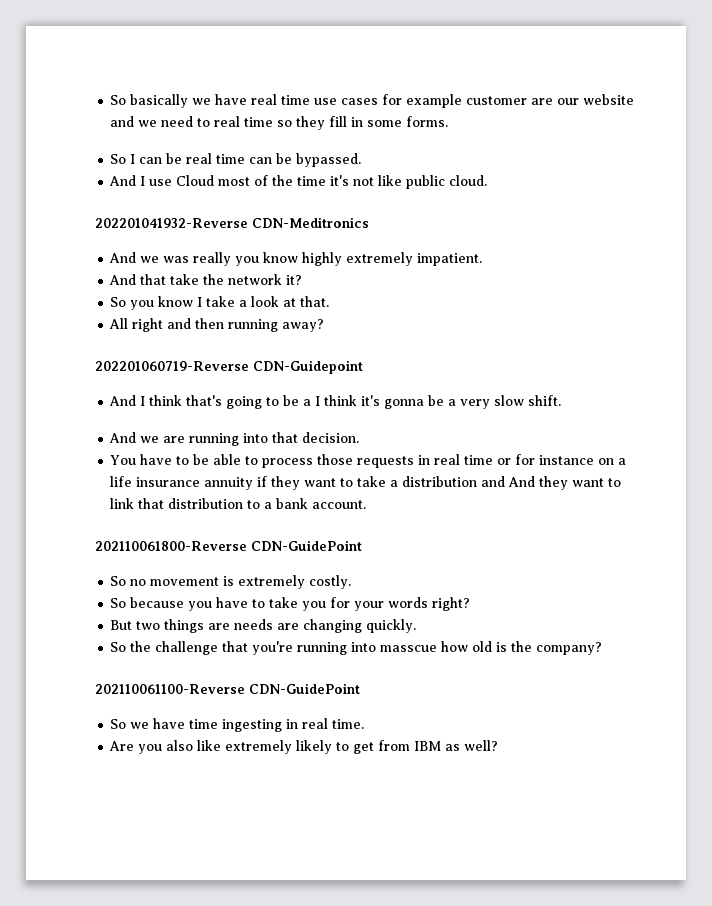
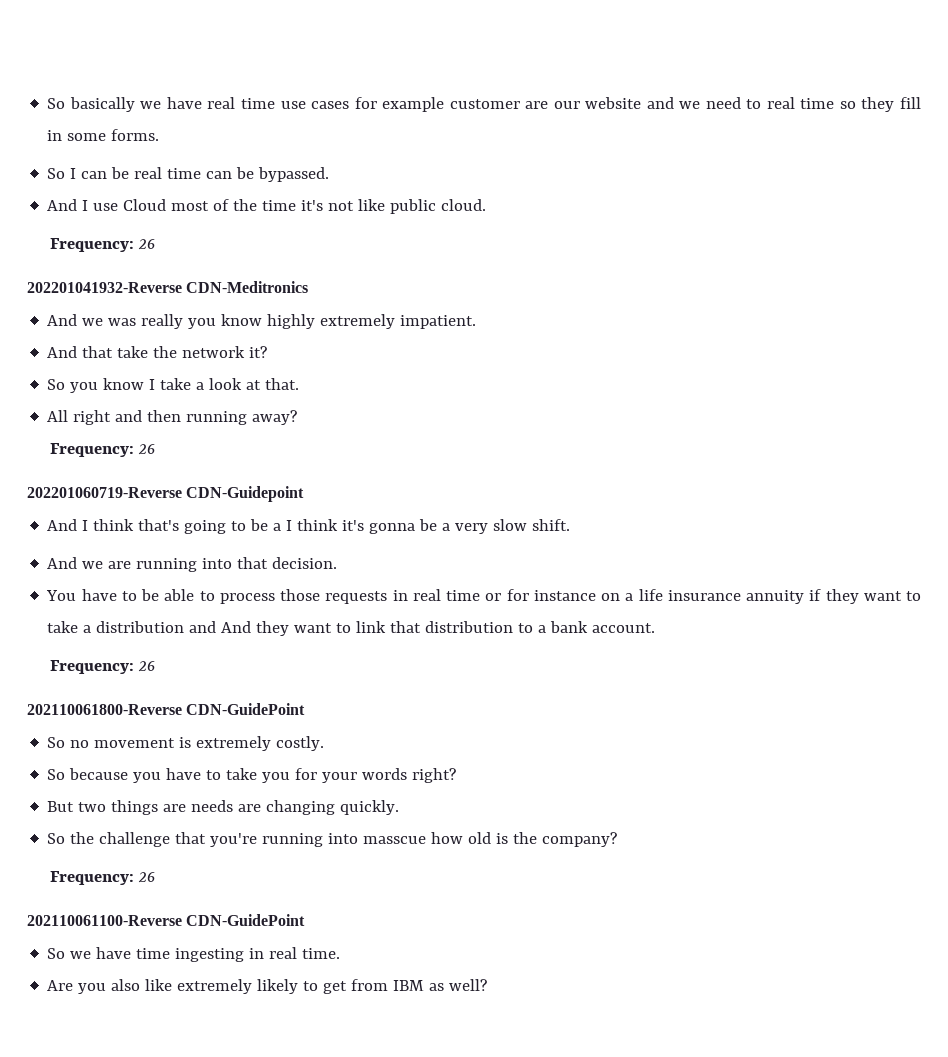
  And I use Cloud most of the time it's not like public cloud.
+ Frequency: 26
  All right and then running away?
+ Frequency: 26
  You have to be able to process those requests in real time or for instance on a life insurance annuity if they want to take a distribution and And they want to link that distribution to a bank account.
+ Frequency: 26
  So the challenge that you're running into masscue how old is the company?
+ Frequency: 26

